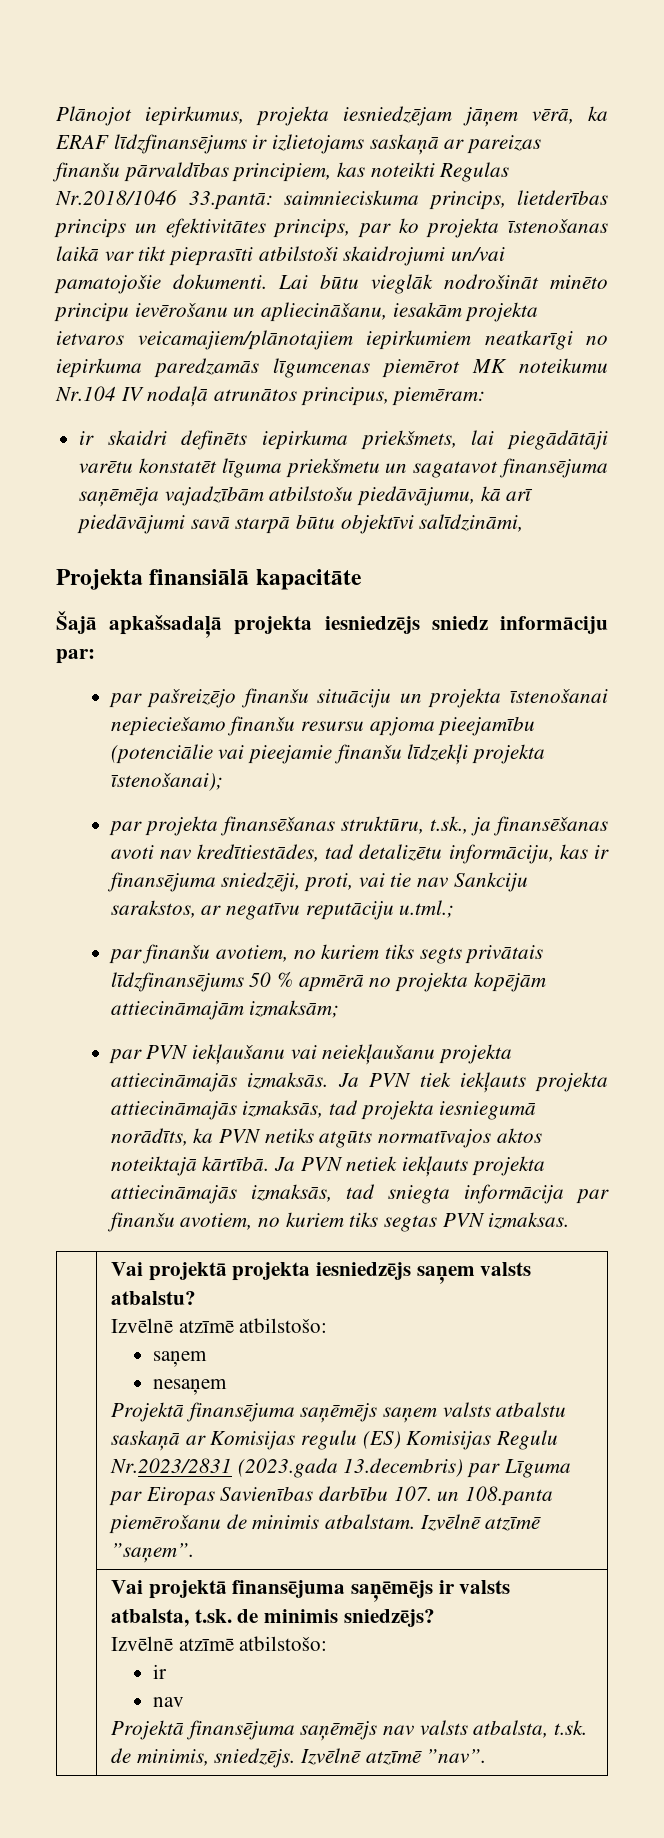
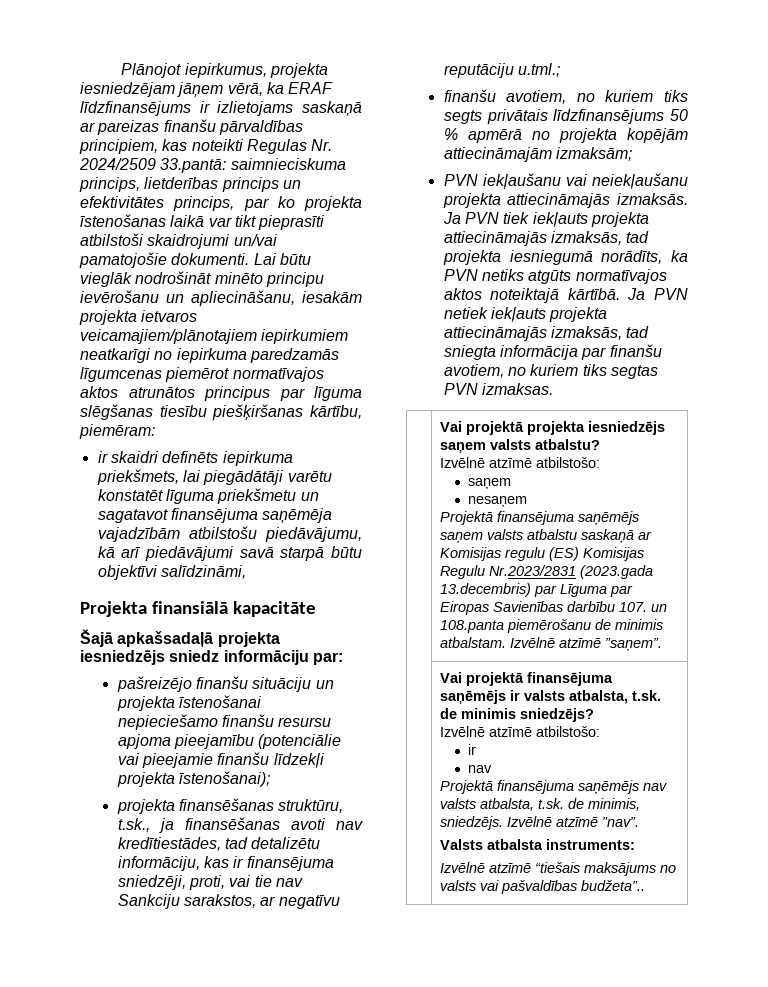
- Plānojot iepirkumus, projekta iesniedzējam jāņem vērā, ka ERAF līdzfinansējums ir izlietojams saskaņā ar pareizas finanšu pārvaldības principiem, kas noteikti Regulas Nr.2018/1046 33.pantā: saimnieciskuma princips, lietderības princips un efektivitātes princips, par ko projekta īstenošanas laikā var tikt pieprasīti atbilstoši skaidrojumi un/vai pamatojošie dokumenti.
+ Plānojot iepirkumus, projekta iesniedzējam jāņem vērā, ka ERAF līdzfinansējums ir izlietojams saskaņā ar pareizas finanšu pārvaldības principiem, kas noteikti Regulas Nr. 2024/2509 33.pantā: saimnieciskuma princips, lietderības princips un efektivitātes princips, par ko projekta īstenošanas laikā var tikt pieprasīti atbilstoši skaidrojumi un/vai pamatojošie dokumenti.
- Lai būtu vieglāk nodrošināt minēto principu ievērošanu un apliecināšanu, iesakām projekta ietvaros veicamajiem/plānotajiem iepirkumiem neatkarīgi no iepirkuma paredzamās līgumcenas piemērot MK noteikumu Nr.104 IV nodaļā atrunātos principus, piemēram:
+ Lai būtu vieglāk nodrošināt minēto principu ievērošanu un apliecināšanu, iesakām projekta ietvaros veicamajiem/plānotajiem iepirkumiem neatkarīgi no iepirkuma paredzamās līgumcenas piemērot normatīvajos aktos atrunātos principus par līguma slēgšanas tiesību piešķiršanas kārtību, piemēram:
- par pašreizējo finanšu situāciju un projekta īstenošanai nepieciešamo finanšu resursu apjoma pieejamību (potenciālie vai pieejamie finanšu līdzekļi projekta īstenošanai);
+ pašreizējo finanšu situāciju un projekta īstenošanai nepieciešamo finanšu resursu apjoma pieejamību (potenciālie vai pieejamie finanšu līdzekļi projekta īstenošanai);
- par projekta finansēšanas struktūru, t.sk., ja finansēšanas avoti nav kredītiestādes, tad detalizētu informāciju, kas ir finansējuma sniedzēji, proti, vai tie nav Sankciju sarakstos, ar negatīvu reputāciju u.tml.;
+ projekta finansēšanas struktūru, t.sk., ja finansēšanas avoti nav kredītiestādes, tad detalizētu informāciju, kas ir finansējuma sniedzēji, proti, vai tie nav Sankciju sarakstos, ar negatīvu reputāciju u.tml.;
- par finanšu avotiem, no kuriem tiks segts privātais līdzfinansējums 50 % apmērā no projekta kopējām attiecināmajām izmaksām;
+ finanšu avotiem, no kuriem tiks segts privātais līdzfinansējums 50 % apmērā no projekta kopējām attiecināmajām izmaksām;
- par PVN iekļaušanu vai neiekļaušanu projekta attiecināmajās izmaksās.
+ PVN iekļaušanu vai neiekļaušanu projekta attiecināmajās izmaksās.
+ Valsts atbalsta instruments:
+ Izvēlnē atzīmē “tiešais maksājums no valsts vai pašvaldības budžeta”..

